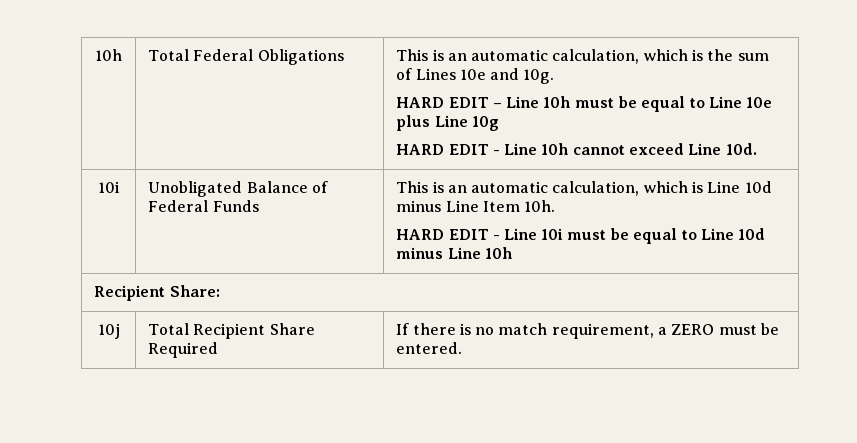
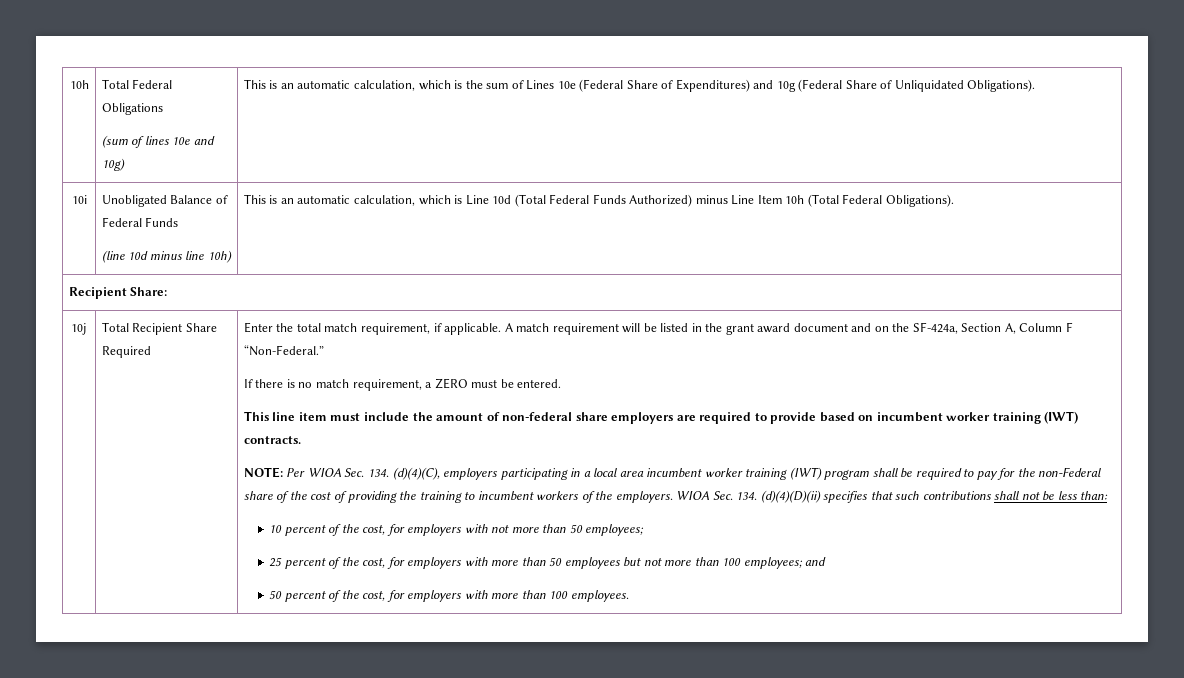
+ (sum of lines 10e and 10g)
- This is an automatic calculation, which is the sum of Lines 10e and 10g.
- HARD EDIT – Line 10h must be equal to Line 10e plus Line 10g
- HARD EDIT - Line 10h cannot exceed Line 10d.
+ This is an automatic calculation, which is the sum of Lines 10e (Federal Share of Expenditures) and 10g (Federal Share of Unliquidated Obligations).
- 10i | Unobligated Balance of Federal Funds | This is an automatic calculation, which is Line 10d minus Line Item 10h.
- HARD EDIT - Line 10i must be equal to Line 10d minus Line 10h
+ 10i | Unobligated Balance of Federal Funds
+ (line 10d minus line 10h) | This is an automatic calculation, which is Line 10d (Total Federal Funds Authorized) minus Line Item 10h (Total Federal Obligations).
+ Enter the total match requirement, if applicable. A match requirement will be listed in the grant award document and on the SF-424a, Section A, Column F “Non-Federal.”
+ This line item must include the amount of non-federal share employers are required to provide based on incumbent worker training (IWT) contracts.
+ NOTE: Per WIOA Sec. 134. (d)(4)(C), employers participating in a local area incumbent worker training (IWT) program shall be required to pay for the non-Federal share of the cost of providing the training to incumbent workers of the employers. WIOA Sec. 134. (d)(4)(D)(ii) specifies that such contributions shall not be less than:
+ 10 percent of the cost, for employers with not more than 50 employees;
+ 25 percent of the cost, for employers with more than 50 employees but not more than 100 employees; and
+ 50 percent of the cost, for employers with more than 100 employees.

